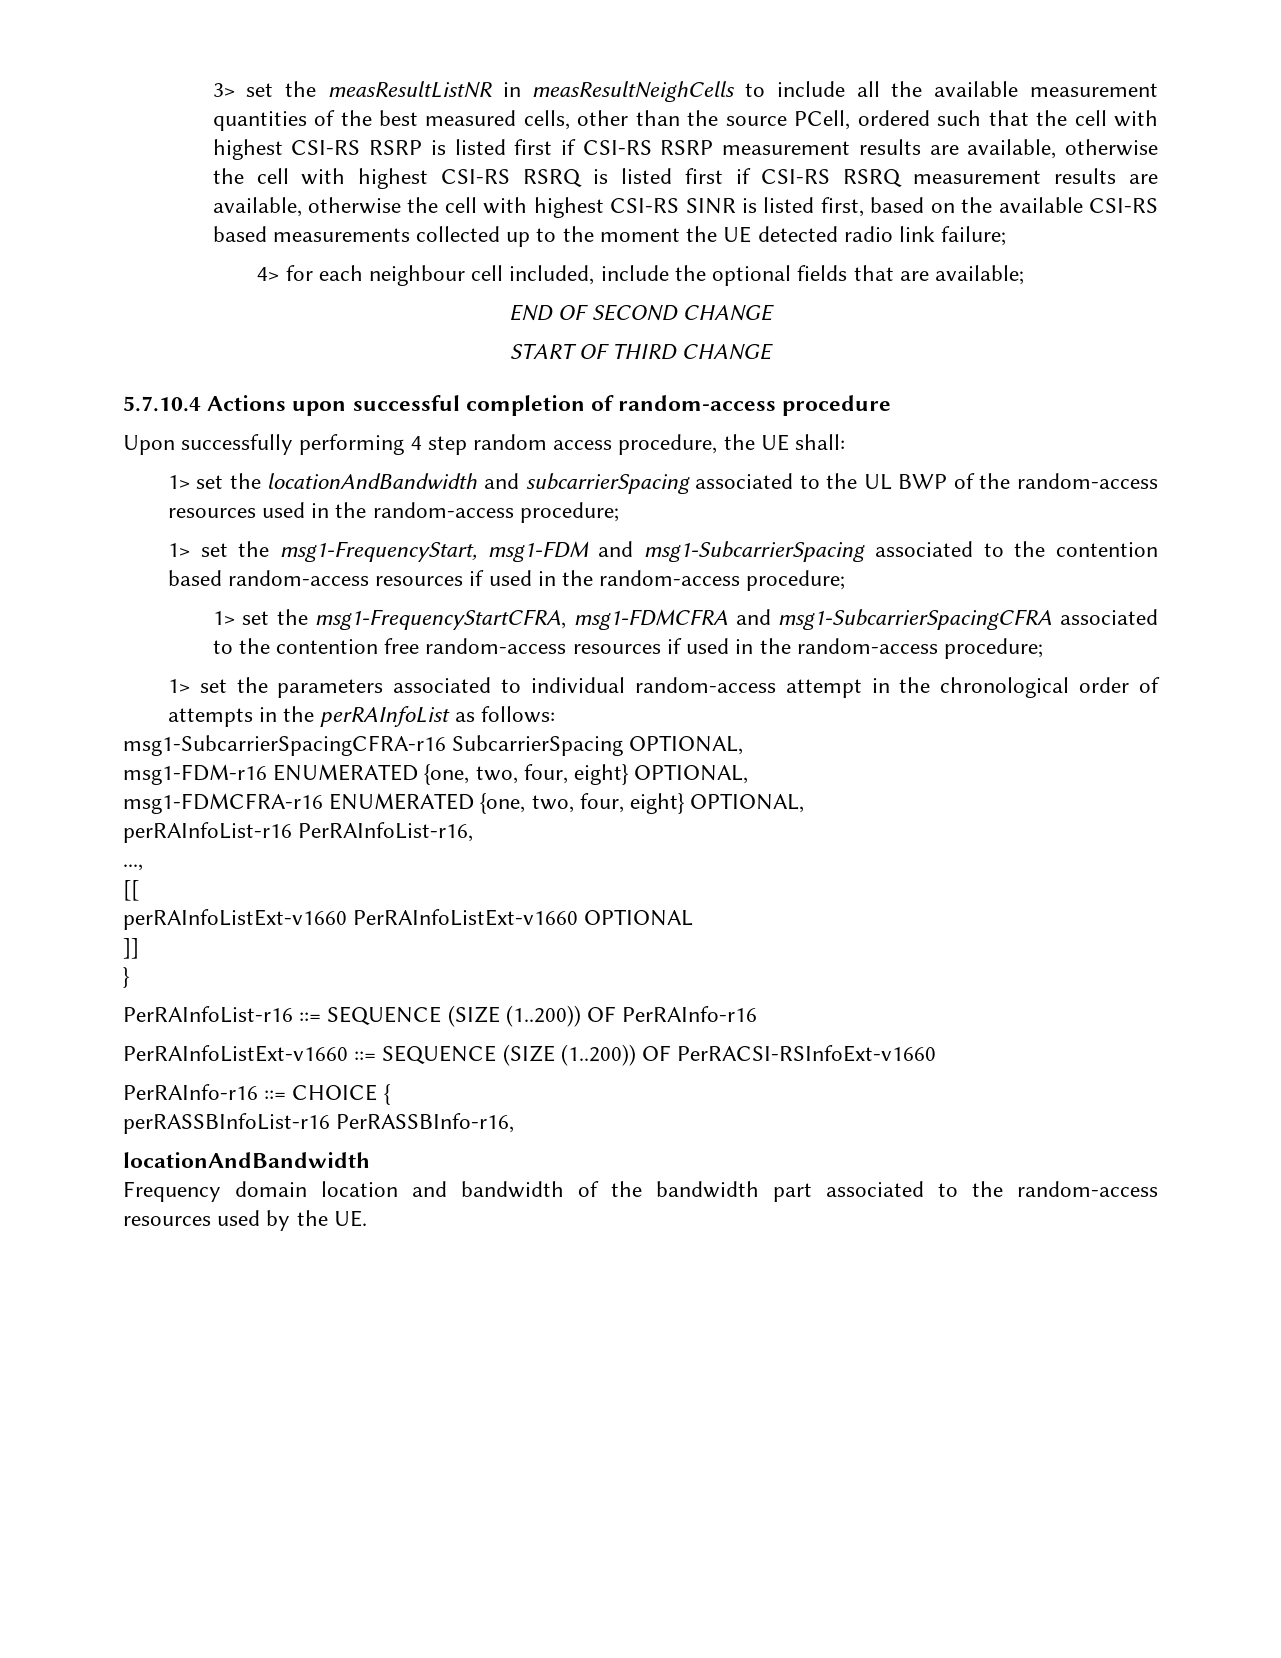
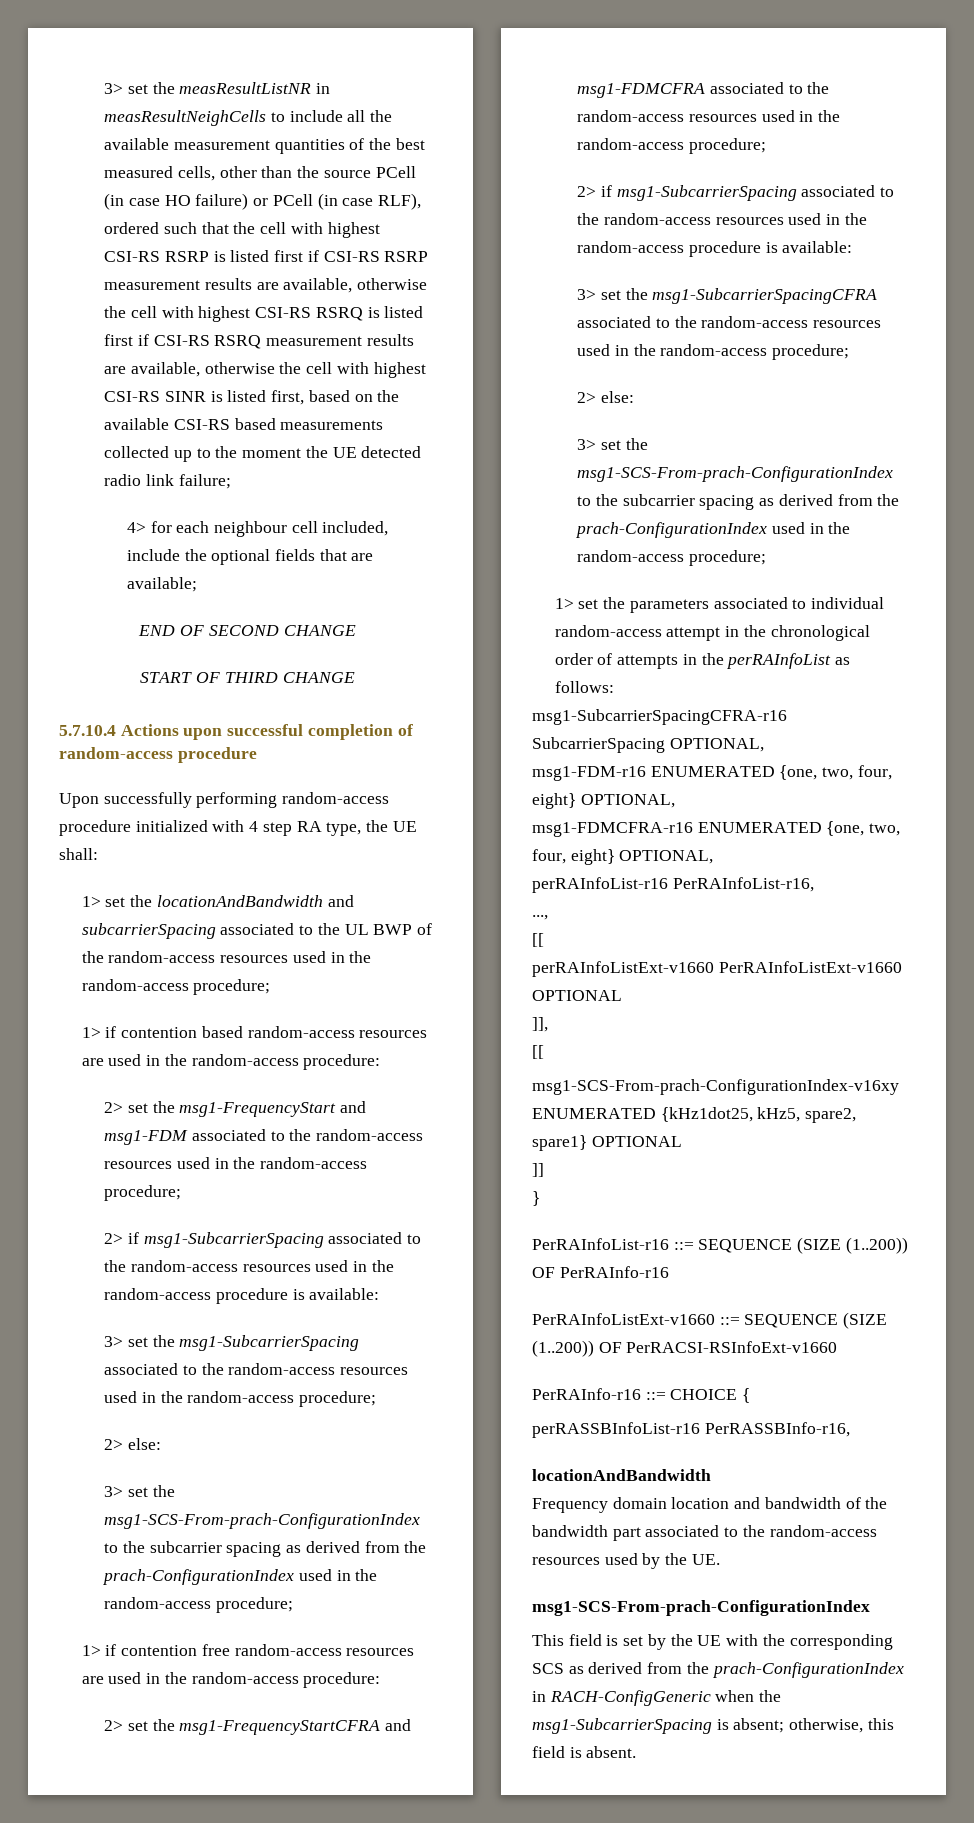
- 3> set the measResultListNR in measResultNeighCells to include all the available measurement quantities of the best measured cells, other than the source PCell, ordered such that the cell with highest CSI-RS RSRP is listed first if CSI-RS RSRP measurement results are available, otherwise the cell with highest CSI-RS RSRQ is listed first if CSI-RS RSRQ measurement results are available, otherwise the cell with highest CSI-RS SINR is listed first, based on the available CSI-RS based measurements collected up to the moment the UE detected radio link failure;
+ 3> set the measResultListNR in measResultNeighCells to include all the available measurement quantities of the best measured cells, other than the source PCell (in case HO failure) or PCell (in case RLF), ordered such that the cell with highest CSI-RS RSRP is listed first if CSI-RS RSRP measurement results are available, otherwise the cell with highest CSI-RS RSRQ is listed first if CSI-RS RSRQ measurement results are available, otherwise the cell with highest CSI-RS SINR is listed first, based on the available CSI-RS based measurements collected up to the moment the UE detected radio link failure;
- Upon successfully performing 4 step random access procedure, the UE shall:
+ Upon successfully performing random-access procedure initialized with 4 step RA type, the UE shall:
- 1> set the msg1-FrequencyStart, msg1-FDM and msg1-SubcarrierSpacing associated to the contention based random-access resources if used in the random-access procedure;
- 1> set the msg1-FrequencyStartCFRA, msg1-FDMCFRA and msg1-SubcarrierSpacingCFRA associated to the contention free random-access resources if used in the random-access procedure;
+ 1> if contention based random-access resources are used in the random-access procedure:
+ 2> set the msg1-FrequencyStart and msg1-FDM associated to the random-access resources used in the random-access procedure;
+ 2> if msg1-SubcarrierSpacing associated to the random-access resources used in the random-access procedure is available:
+ 3> set the msg1-SubcarrierSpacing associated to the random-access resources used in the random-access procedure;
+ 2> else:
+ 3> set the msg1-SCS-From-prach-ConfigurationIndex to the subcarrier spacing as derived from the prach-ConfigurationIndex used in the random-access procedure;
+ 1> if contention free random-access resources are used in the random-access procedure:
+ 2> set the msg1-FrequencyStartCFRA and msg1-FDMCFRA associated to the random-access resources used in the random-access procedure;
+ 2> if msg1-SubcarrierSpacing associated to the random-access resources used in the random-access procedure is available:
+ 3> set the msg1-SubcarrierSpacingCFRA associated to the random-access resources used in the random-access procedure;
+ 2> else:
+ 3> set the msg1-SCS-From-prach-ConfigurationIndex to the subcarrier spacing as derived from the prach-ConfigurationIndex used in the random-access procedure;
+ ]],
+ [[
+ msg1-SCS-From-prach-ConfigurationIndex-v16xy ENUMERATED {kHz1dot25, kHz5, spare2, spare1} OPTIONAL
  Frequency domain location and bandwidth of the bandwidth part associated to the random-access resources used by the UE.
+ msg1-SCS-From-prach-ConfigurationIndex
+ This field is set by the UE with the corresponding SCS as derived from the prach-ConfigurationIndex in RACH-ConfigGeneric when the msg1-SubcarrierSpacing is absent; otherwise, this field is absent.

